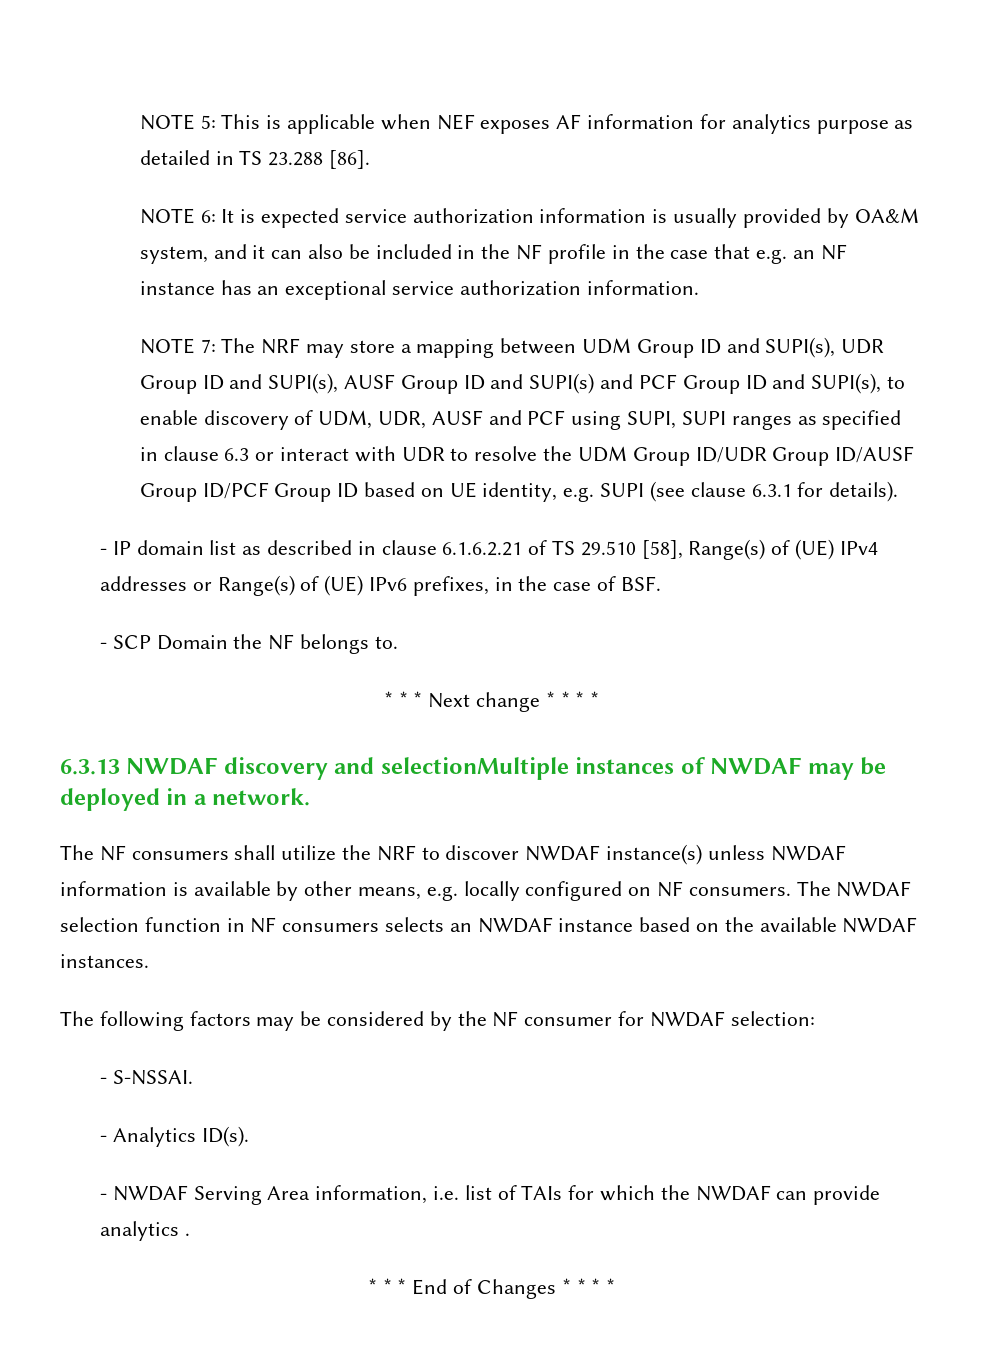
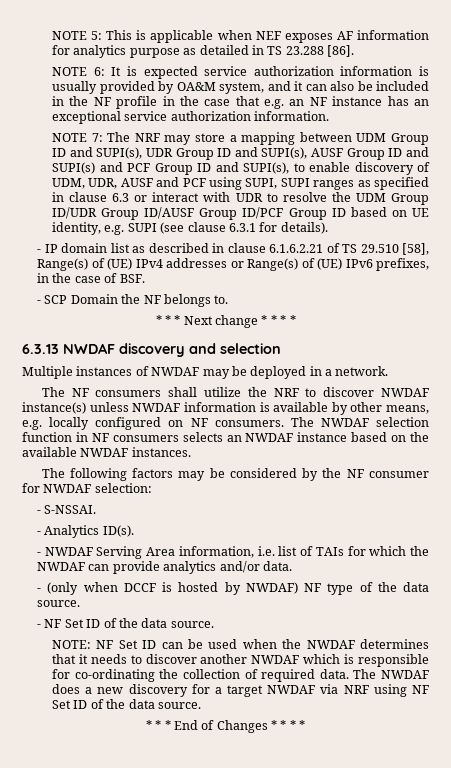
- 6.3.13 NWDAF discovery and selectionMultiple instances of NWDAF may be deployed in a network.
+ 6.3.13 NWDAF discovery and selection
+ Multiple instances of NWDAF may be deployed in a network.
- - NWDAF Serving Area information, i.e. list of TAIs for which the NWDAF can provide analytics .
+ - NWDAF Serving Area information, i.e. list of TAIs for which the NWDAF can provide analytics and/or data.
+ - (only when DCCF is hosted by NWDAF) NF type of the data source.
+ - NF Set ID of the data source.
+ NOTE: NF Set ID can be used when the NWDAF determines that it needs to discover another NWDAF which is responsible for co-ordinating the collection of required data. The NWDAF does a new discovery for a target NWDAF via NRF using NF Set ID of the data source.

